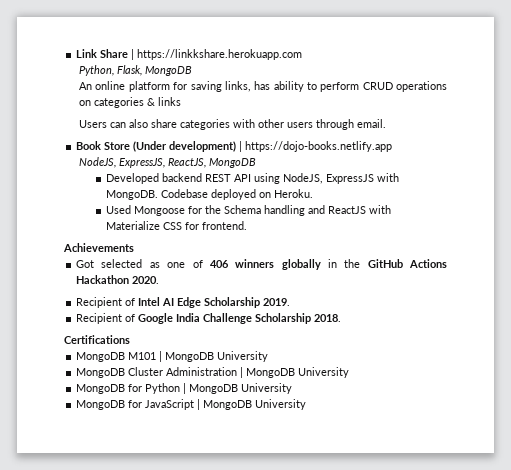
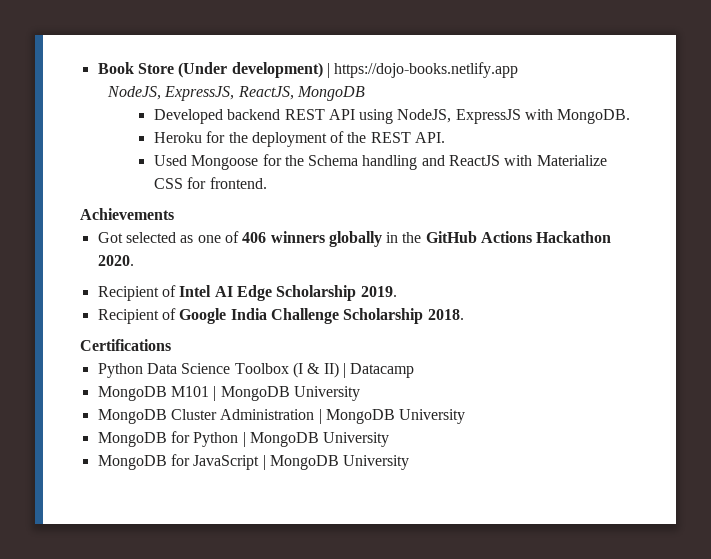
- Link Share | https://linkkshare.herokuapp.com
- Python, Flask, MongoDB
- An online platform for saving links, has ability to perform CRUD operations on categories & links
- Users can also share categories with other users through email.
- Developed backend REST API using NodeJS, ExpressJS with MongoDB. Codebase deployed on Heroku.
+ Developed backend REST API using NodeJS, ExpressJS with MongoDB.
+ Heroku for the deployment of the REST API.
+ Python Data Science Toolbox (I & II) | Datacamp

